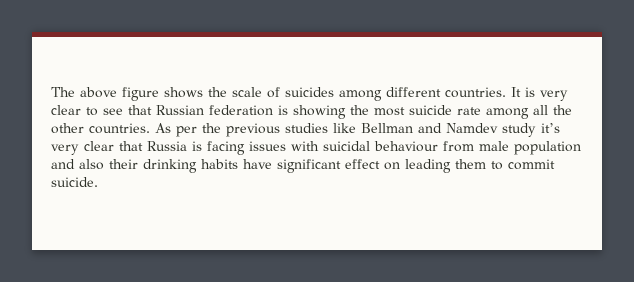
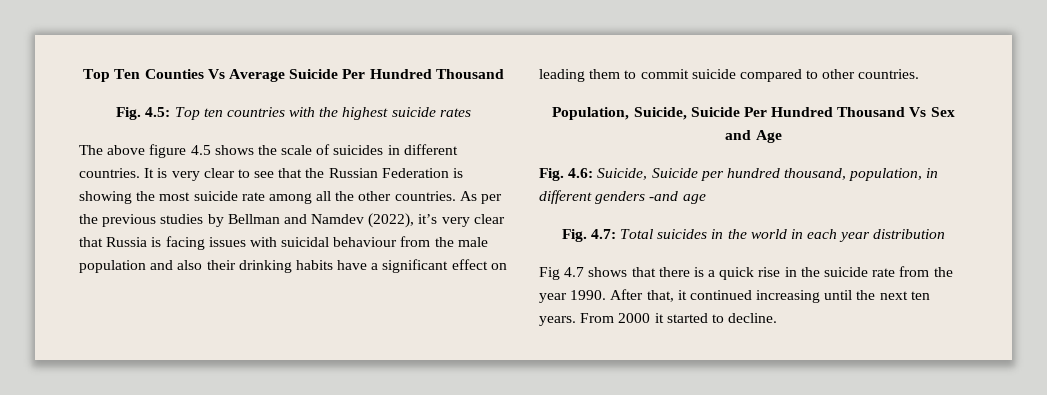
+ Top Ten Counties Vs Average Suicide Per Hundred Thousand
+ Fig. 4.5: Top ten countries with the highest suicide rates
- The above figure shows the scale of suicides among different countries.
+ The above figure 4.5 shows the scale of suicides in different countries.
- It is very clear to see that Russian federation is showing the most suicide rate among all the other countries.
+ It is very clear to see that the Russian Federation is showing the most suicide rate among all the other countries.
- As per the previous studies like Bellman and Namdev study it’s very clear that Russia is facing issues with suicidal behaviour from male population and also their drinking habits have significant effect on leading them to commit suicide.
+ As per the previous studies by Bellman and Namdev (2022), it’s very clear that Russia is facing issues with suicidal behaviour from the male population and also their drinking habits have a significant effect on leading them to commit suicide compared to other countries.
+ Population, Suicide, Suicide Per Hundred Thousand Vs Sex and Age
+ Fig. 4.6: Suicide, Suicide per hundred thousand, population, in different genders -and age
+ Fig. 4.7: Total suicides in the world in each year distribution
+ Fig 4.7 shows that there is a quick rise in the suicide rate from the year 1990. After that, it continued increasing until the next ten years. From 2000 it started to decline.

